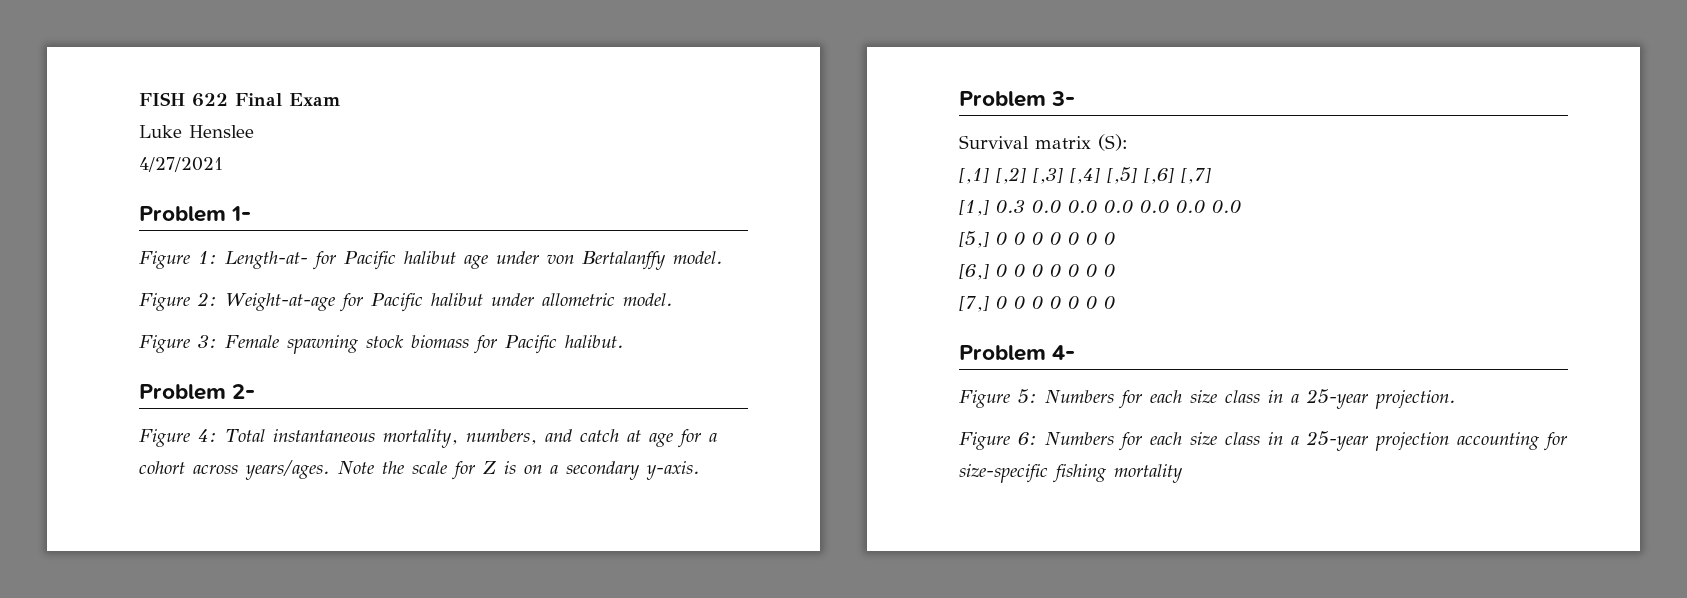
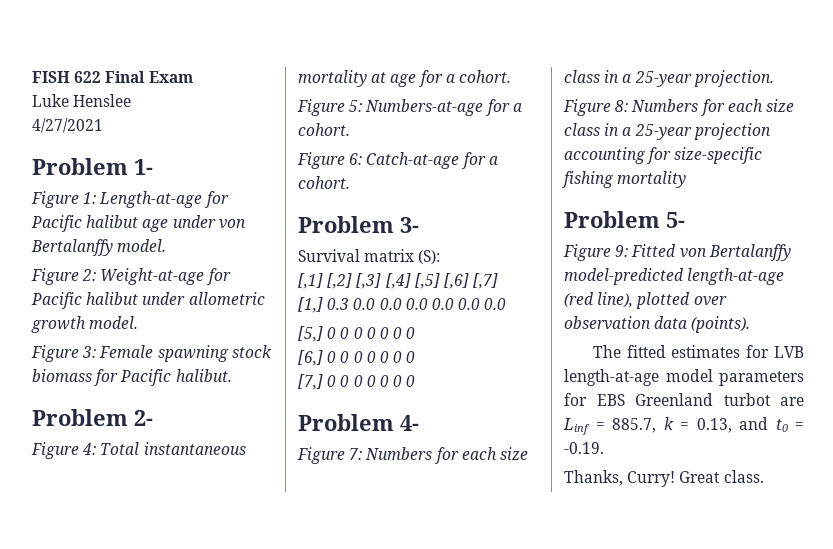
- Figure 1: Length-at- for Pacific halibut age under von Bertalanffy model.
+ Figure 1: Length-at-age for Pacific halibut age under von Bertalanffy model.
- Figure 2: Weight-at-age for Pacific halibut under allometric model.
+ Figure 2: Weight-at-age for Pacific halibut under allometric growth model.
- Figure 4: Total instantaneous mortality, numbers, and catch at age for a cohort across years/ages. Note the scale for Z is on a secondary y-axis.
+ Figure 4: Total instantaneous mortality at age for a cohort.
+ Figure 5: Numbers-at-age for a cohort.
+ Figure 6: Catch-at-age for a cohort.
- Figure 5: Numbers for each size class in a 25-year projection.
+ Figure 7: Numbers for each size class in a 25-year projection.
- Figure 6: Numbers for each size class in a 25-year projection accounting for size-specific fishing mortality
+ Figure 8: Numbers for each size class in a 25-year projection accounting for size-specific fishing mortality
+ Problem 5-
+ Figure 9: Fitted von Bertalanffy model-predicted length-at-age (red line), plotted over observation data (points).
+ The fitted estimates for LVB length-at-age model parameters for EBS Greenland turbot are Linf = 885.7, k = 0.13, and t0 = -0.19.
+ Thanks, Curry! Great class.

